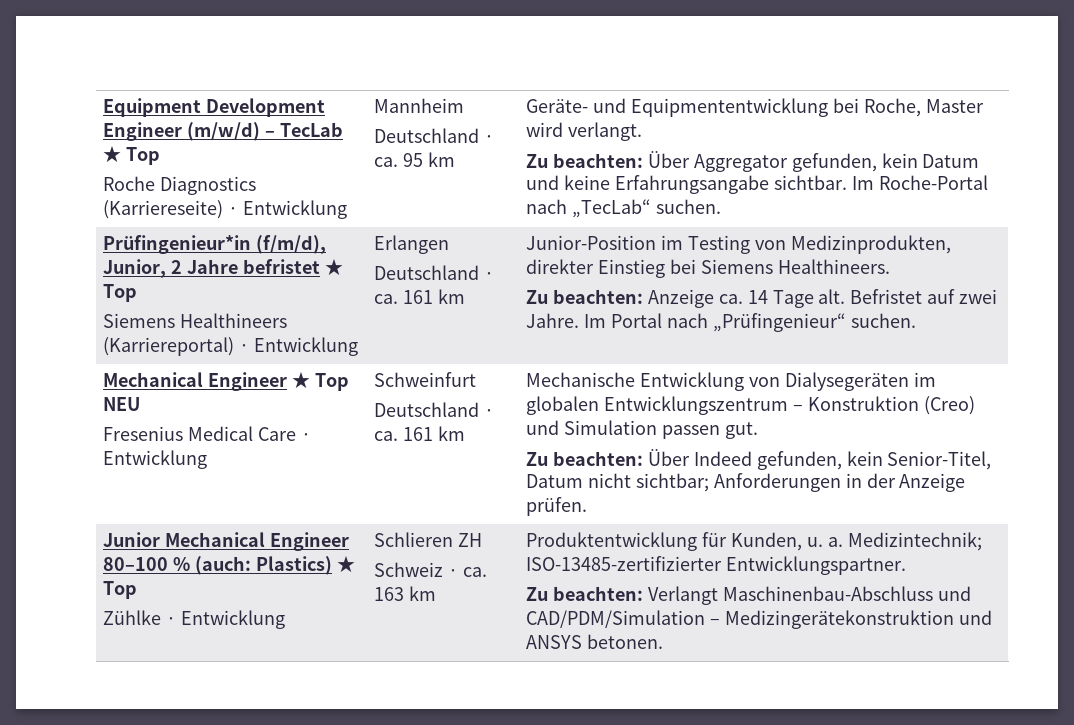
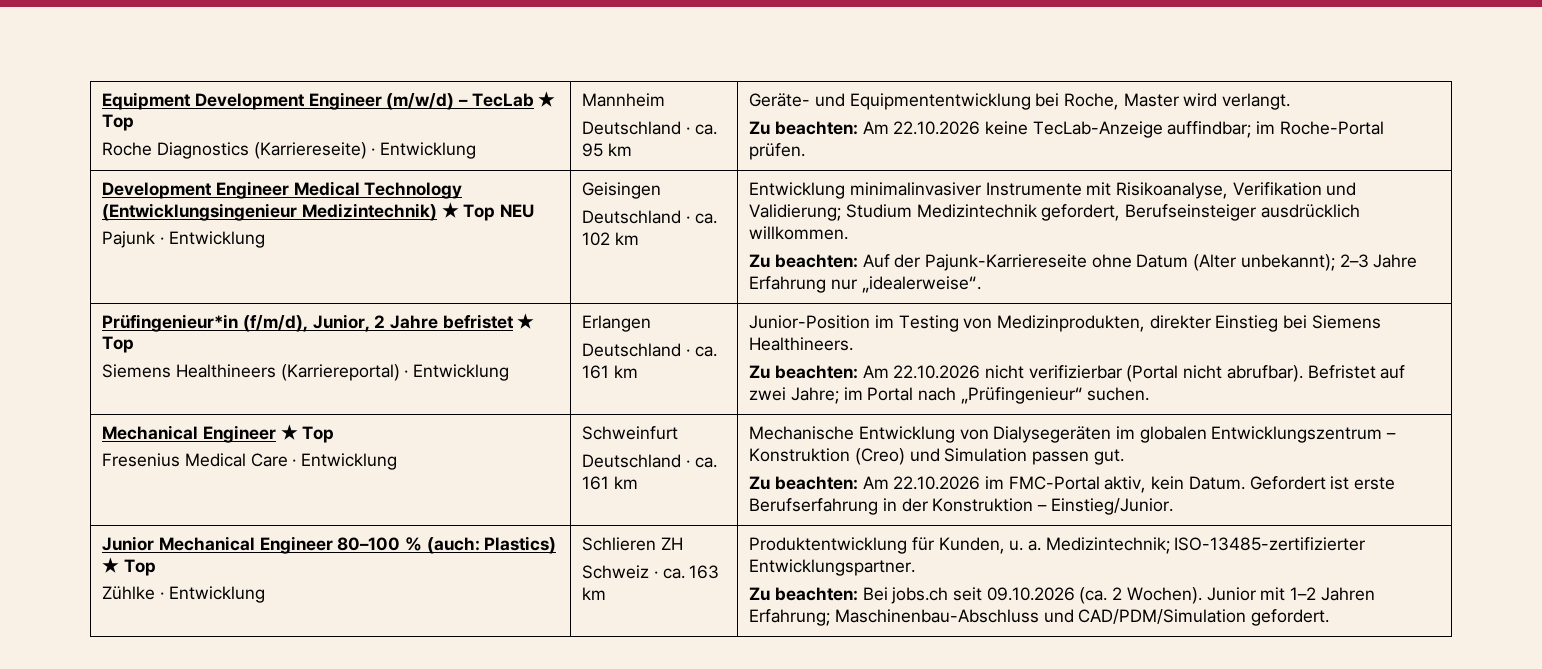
- Zu beachten: Über Aggregator gefunden, kein Datum und keine Erfahrungsangabe sichtbar. Im Roche-Portal nach „TecLab“ suchen.
+ Zu beachten: Am 22.10.2026 keine TecLab-Anzeige auffindbar; im Roche-Portal prüfen.
+ Development Engineer Medical Technology (Entwicklungsingenieur Medizintechnik) ★ Top NEU
+ Pajunk · Entwicklung | Geisingen
+ Deutschland · ca. 102 km | Entwicklung minimalinvasiver Instrumente mit Risikoanalyse, Verifikation und Validierung; Studium Medizintechnik gefordert, Berufseinsteiger ausdrücklich willkommen.
+ Zu beachten: Auf der Pajunk-Karriereseite ohne Datum (Alter unbekannt); 2–3 Jahre Erfahrung nur „idealerweise“.
- Zu beachten: Anzeige ca. 14 Tage alt.
+ Zu beachten: Am 22.10.2026 nicht verifizierbar (Portal nicht abrufbar).
- Befristet auf zwei Jahre. Im Portal nach „Prüfingenieur“ suchen.
+ Befristet auf zwei Jahre; im Portal nach „Prüfingenieur“ suchen.
- Mechanical Engineer ★ Top NEU
+ Mechanical Engineer ★ Top
- Zu beachten: Über Indeed gefunden, kein Senior-Titel, Datum nicht sichtbar; Anforderungen in der Anzeige prüfen.
+ Zu beachten: Am 22.10.2026 im FMC-Portal aktiv, kein Datum. Gefordert ist erste Berufserfahrung in der Konstruktion – Einstieg/Junior.
- Zu beachten: Verlangt Maschinenbau-Abschluss und CAD/PDM/Simulation – Medizingerätekonstruktion und ANSYS betonen.
+ Zu beachten: Bei jobs.ch seit 09.10.2026 (ca. 2 Wochen). Junior mit 1–2 Jahren Erfahrung; Maschinenbau-Abschluss und CAD/PDM/Simulation gefordert.

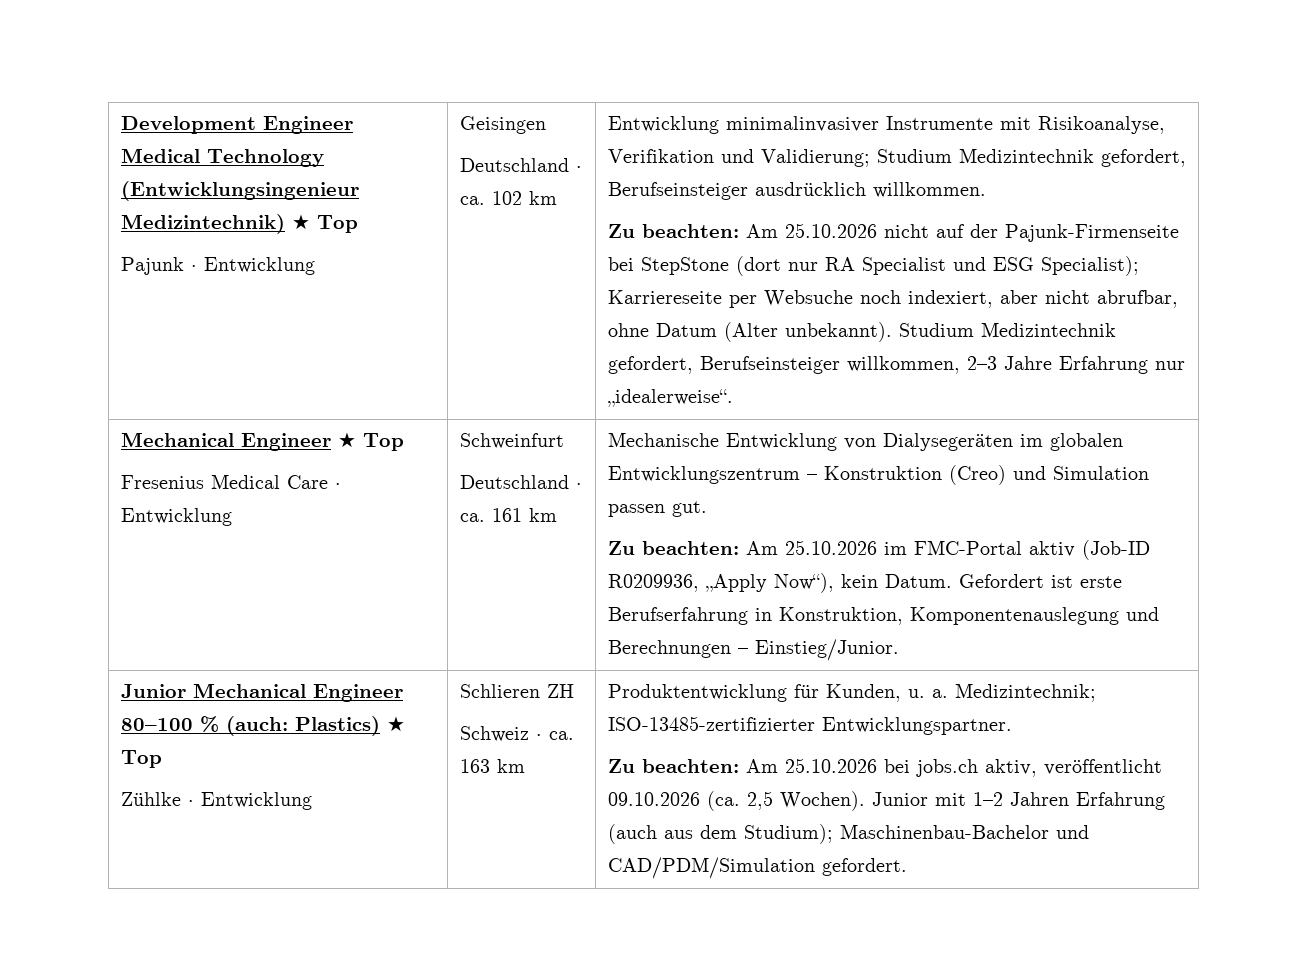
- Equipment Development Engineer (m/w/d) – TecLab ★ Top
- Roche Diagnostics (Karriereseite) · Entwicklung | Mannheim
- Deutschland · ca. 95 km | Geräte- und Equipmententwicklung bei Roche, Master wird verlangt.
- Zu beachten: Am 22.10.2026 keine TecLab-Anzeige auffindbar; im Roche-Portal prüfen.
- Development Engineer Medical Technology (Entwicklungsingenieur Medizintechnik) ★ Top NEU
+ Development Engineer Medical Technology (Entwicklungsingenieur Medizintechnik) ★ Top
- Zu beachten: Auf der Pajunk-Karriereseite ohne Datum (Alter unbekannt); 2–3 Jahre Erfahrung nur „idealerweise“.
+ Zu beachten: Am 25.10.2026 nicht auf der Pajunk-Firmenseite bei StepStone (dort nur RA Specialist und ESG Specialist); Karriereseite per Websuche noch indexiert, aber nicht abrufbar, ohne Datum (Alter unbekannt). Studium Medizintechnik gefordert, Berufseinsteiger willkommen, 2–3 Jahre Erfahrung nur „idealerweise“.
- Prüfingenieur*in (f/m/d), Junior, 2 Jahre befristet ★ Top
- Siemens Healthineers (Karriereportal) · Entwicklung | Erlangen
- Deutschland · ca. 161 km | Junior-Position im Testing von Medizinprodukten, direkter Einstieg bei Siemens Healthineers.
- Zu beachten: Am 22.10.2026 nicht verifizierbar (Portal nicht abrufbar). Befristet auf zwei Jahre; im Portal nach „Prüfingenieur“ suchen.
- Zu beachten: Am 22.10.2026 im FMC-Portal aktiv, kein Datum.
+ Zu beachten: Am 25.10.2026 im FMC-Portal aktiv (Job-ID R0209936, „Apply Now“), kein Datum.
- Gefordert ist erste Berufserfahrung in der Konstruktion – Einstieg/Junior.
+ Gefordert ist erste Berufserfahrung in Konstruktion, Komponentenauslegung und Berechnungen – Einstieg/Junior.
- Zu beachten: Bei jobs.ch seit 09.10.2026 (ca. 2 Wochen).
+ Zu beachten: Am 25.10.2026 bei jobs.ch aktiv, veröffentlicht 09.10.2026 (ca. 2,5 Wochen).
- Junior mit 1–2 Jahren Erfahrung; Maschinenbau-Abschluss und CAD/PDM/Simulation gefordert.
+ Junior mit 1–2 Jahren Erfahrung (auch aus dem Studium); Maschinenbau-Bachelor und CAD/PDM/Simulation gefordert.

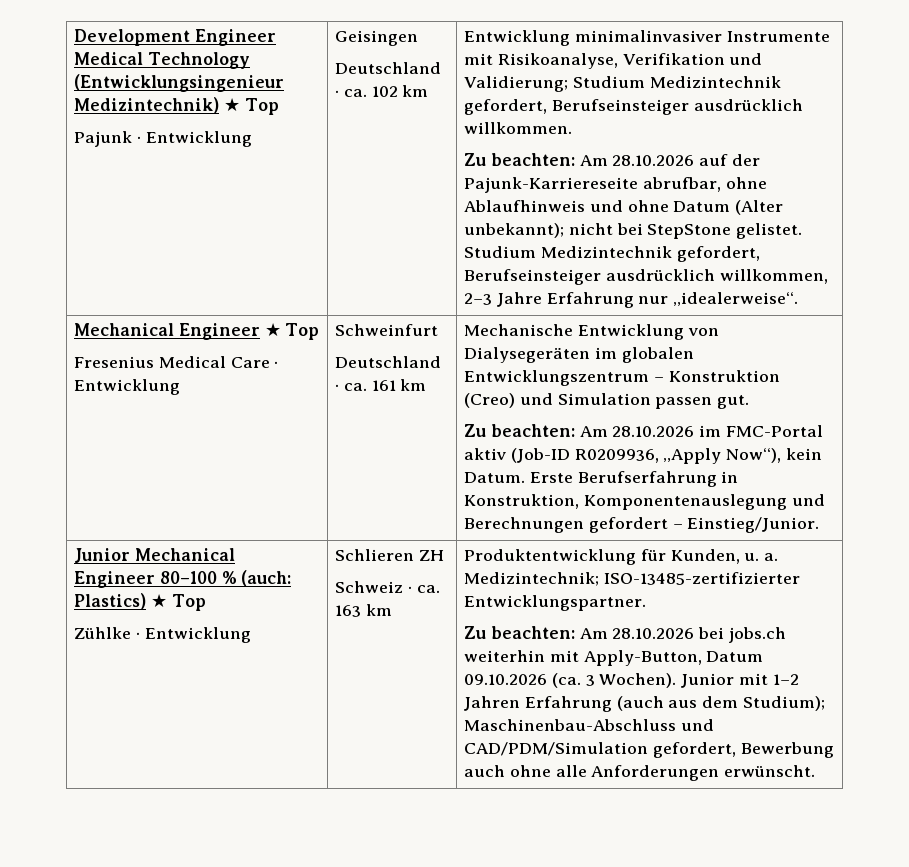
- Zu beachten: Am 25.10.2026 nicht auf der Pajunk-Firmenseite bei StepStone (dort nur RA Specialist und ESG Specialist); Karriereseite per Websuche noch indexiert, aber nicht abrufbar, ohne Datum (Alter unbekannt). Studium Medizintechnik gefordert, Berufseinsteiger willkommen, 2–3 Jahre Erfahrung nur „idealerweise“.
+ Zu beachten: Am 28.10.2026 auf der Pajunk-Karriereseite abrufbar, ohne Ablaufhinweis und ohne Datum (Alter unbekannt); nicht bei StepStone gelistet. Studium Medizintechnik gefordert, Berufseinsteiger ausdrücklich willkommen, 2–3 Jahre Erfahrung nur „idealerweise“.
- Zu beachten: Am 25.10.2026 im FMC-Portal aktiv (Job-ID R0209936, „Apply Now“), kein Datum.
+ Zu beachten: Am 28.10.2026 im FMC-Portal aktiv (Job-ID R0209936, „Apply Now“), kein Datum.
- Gefordert ist erste Berufserfahrung in Konstruktion, Komponentenauslegung und Berechnungen – Einstieg/Junior.
+ Erste Berufserfahrung in Konstruktion, Komponentenauslegung und Berechnungen gefordert – Einstieg/Junior.
- Zu beachten: Am 25.10.2026 bei jobs.ch aktiv, veröffentlicht 09.10.2026 (ca. 2,5 Wochen).
+ Zu beachten: Am 28.10.2026 bei jobs.ch weiterhin mit Apply-Button, Datum 09.10.2026 (ca. 3 Wochen).
- Junior mit 1–2 Jahren Erfahrung (auch aus dem Studium); Maschinenbau-Bachelor und CAD/PDM/Simulation gefordert.
+ Junior mit 1–2 Jahren Erfahrung (auch aus dem Studium); Maschinenbau-Abschluss und CAD/PDM/Simulation gefordert, Bewerbung auch ohne alle Anforderungen erwünscht.

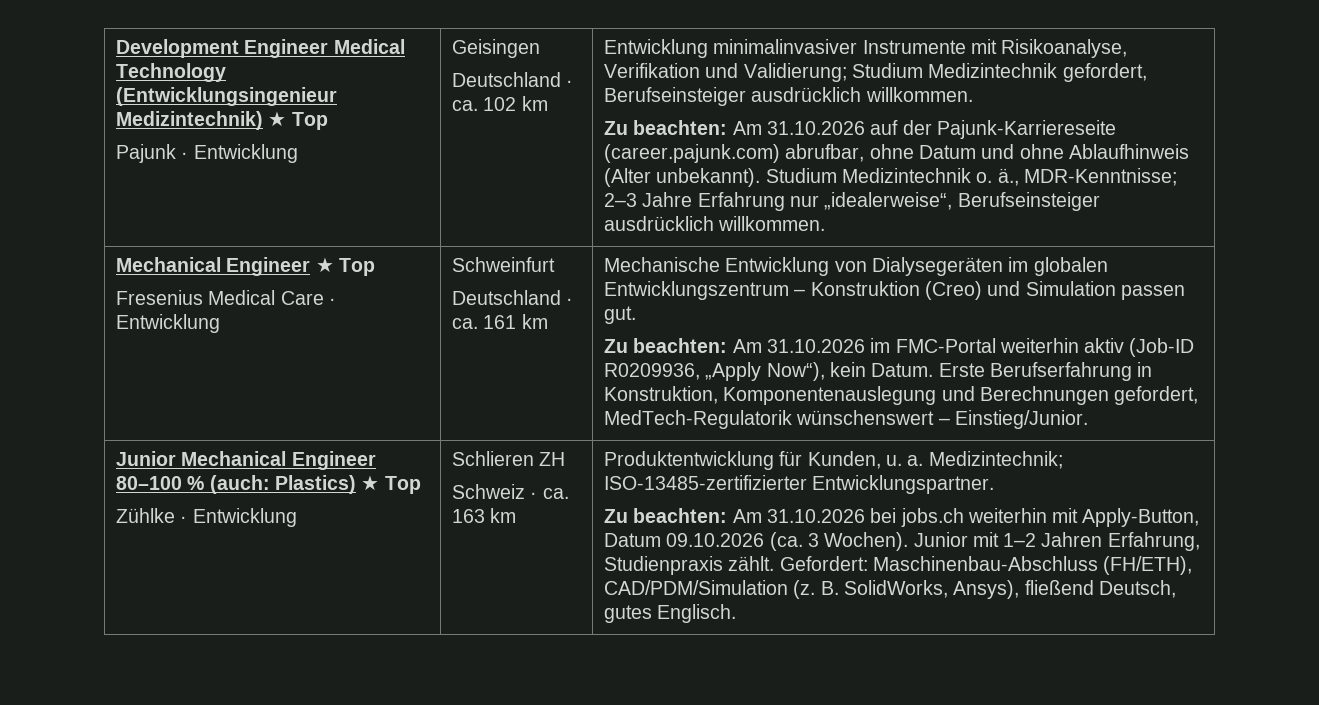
- Zu beachten: Am 28.10.2026 auf der Pajunk-Karriereseite abrufbar, ohne Ablaufhinweis und ohne Datum (Alter unbekannt); nicht bei StepStone gelistet. Studium Medizintechnik gefordert, Berufseinsteiger ausdrücklich willkommen, 2–3 Jahre Erfahrung nur „idealerweise“.
+ Zu beachten: Am 31.10.2026 auf der Pajunk-Karriereseite (career.pajunk.com) abrufbar, ohne Datum und ohne Ablaufhinweis (Alter unbekannt). Studium Medizintechnik o. ä., MDR-Kenntnisse; 2–3 Jahre Erfahrung nur „idealerweise“, Berufseinsteiger ausdrücklich willkommen.
- Zu beachten: Am 28.10.2026 im FMC-Portal aktiv (Job-ID R0209936, „Apply Now“), kein Datum.
+ Zu beachten: Am 31.10.2026 im FMC-Portal weiterhin aktiv (Job-ID R0209936, „Apply Now“), kein Datum.
- Erste Berufserfahrung in Konstruktion, Komponentenauslegung und Berechnungen gefordert – Einstieg/Junior.
+ Erste Berufserfahrung in Konstruktion, Komponentenauslegung und Berechnungen gefordert, MedTech-Regulatorik wünschenswert – Einstieg/Junior.
- Zu beachten: Am 28.10.2026 bei jobs.ch weiterhin mit Apply-Button, Datum 09.10.2026 (ca. 3 Wochen).
+ Zu beachten: Am 31.10.2026 bei jobs.ch weiterhin mit Apply-Button, Datum 09.10.2026 (ca. 3 Wochen).
- Junior mit 1–2 Jahren Erfahrung (auch aus dem Studium); Maschinenbau-Abschluss und CAD/PDM/Simulation gefordert, Bewerbung auch ohne alle Anforderungen erwünscht.
+ Junior mit 1–2 Jahren Erfahrung, Studienpraxis zählt. Gefordert: Maschinenbau-Abschluss (FH/ETH), CAD/PDM/Simulation (z. B. SolidWorks, Ansys), fließend Deutsch, gutes Englisch.

